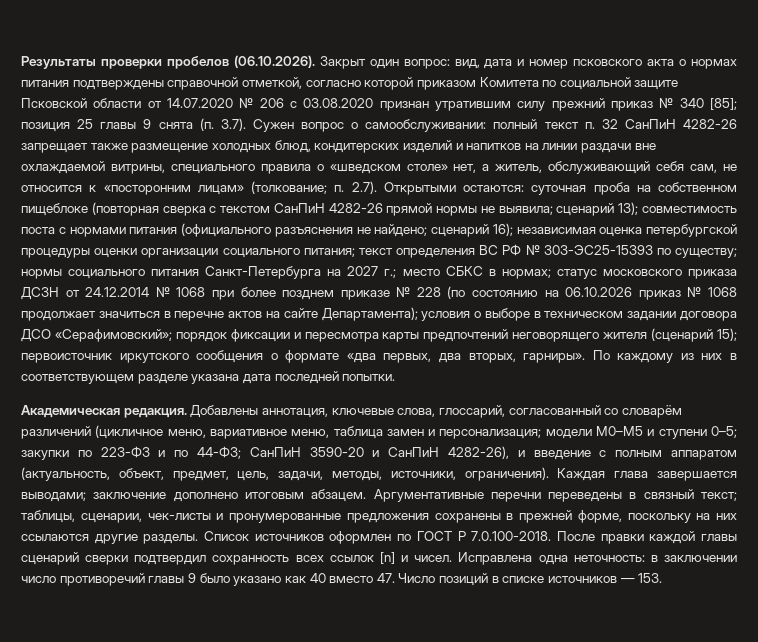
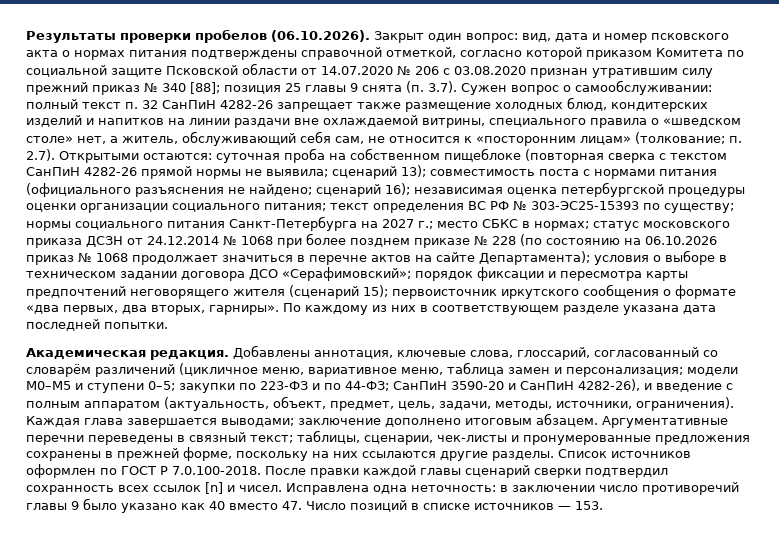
- вид, дата и номер псковского акта о нормах питания подтверждены справочной отметкой, согласно которой приказом Комитета по социальной защите Псковской области от 14.07.2020 № 206 с 03.08.2020 признан утратившим силу прежний приказ № 340 [85];
+ вид, дата и номер псковского акта о нормах питания подтверждены справочной отметкой, согласно которой приказом Комитета по социальной защите Псковской области от 14.07.2020 № 206 с 03.08.2020 признан утратившим силу прежний приказ № 340 [88];

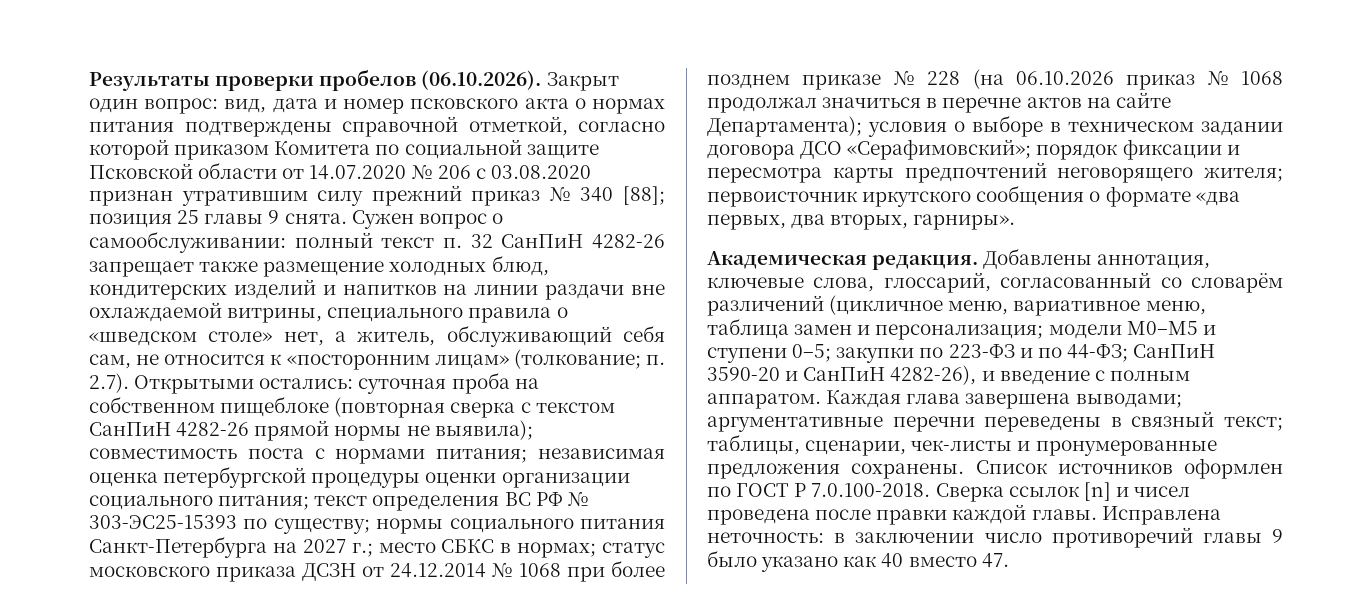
- позиция 25 главы 9 снята (п. 3.7). Сужен вопрос о самообслуживании:
+ позиция 25 главы 9 снята. Сужен вопрос о самообслуживании:
- п. 2.7). Открытыми остаются:
+ п. 2.7). Открытыми остались:
- суточная проба на собственном пищеблоке (повторная сверка с текстом СанПиН 4282-26 прямой нормы не выявила; сценарий 13);
+ суточная проба на собственном пищеблоке (повторная сверка с текстом СанПиН 4282-26 прямой нормы не выявила);
- совместимость поста с нормами питания (официального разъяснения не найдено; сценарий 16);
+ совместимость поста с нормами питания;
- статус московского приказа ДСЗН от 24.12.2014 № 1068 при более позднем приказе № 228 (по состоянию на 06.10.2026 приказ № 1068 продолжает значиться в перечне актов на сайте Департамента);
+ статус московского приказа ДСЗН от 24.12.2014 № 1068 при более позднем приказе № 228 (на 06.10.2026 приказ № 1068 продолжал значиться в перечне актов на сайте Департамента);
- порядок фиксации и пересмотра карты предпочтений неговорящего жителя (сценарий 15);
+ порядок фиксации и пересмотра карты предпочтений неговорящего жителя;
- По каждому из них в соответствующем разделе указана дата последней попытки.
- Добавлены аннотация, ключевые слова, глоссарий, согласованный со словарём различений (цикличное меню, вариативное меню, таблица замен и персонализация; модели М0–М5 и ступени 0–5; закупки по 223-ФЗ и по 44-ФЗ; СанПиН 3590-20 и СанПиН 4282-26), и введение с полным аппаратом (актуальность, объект, предмет, цель, задачи, методы, источники, ограничения). Каждая глава завершается выводами; заключение дополнено итоговым абзацем. Аргументативные перечни переведены в связный текст; таблицы, сценарии, чек-листы и пронумерованные предложения сохранены в прежней форме, поскольку на них ссылаются другие разделы.
+ Добавлены аннотация, ключевые слова, глоссарий, согласованный со словарём различений (цикличное меню, вариативное меню, таблица замен и персонализация; модели М0–М5 и ступени 0–5; закупки по 223-ФЗ и по 44-ФЗ; СанПиН 3590-20 и СанПиН 4282-26), и введение с полным аппаратом. Каждая глава завершена выводами; аргументативные перечни переведены в связный текст; таблицы, сценарии, чек-листы и пронумерованные предложения сохранены.
- Список источников оформлен по ГОСТ Р 7.0.100-2018. После правки каждой главы сценарий сверки подтвердил сохранность всех ссылок [n] и чисел. Исправлена одна неточность: в заключении число противоречий главы 9 было указано как 40 вместо 47. Число позиций в списке источников — 153.
+ Список источников оформлен по ГОСТ Р 7.0.100-2018. Сверка ссылок [n] и чисел проведена после правки каждой главы. Исправлена неточность: в заключении число противоречий главы 9 было указано как 40 вместо 47.

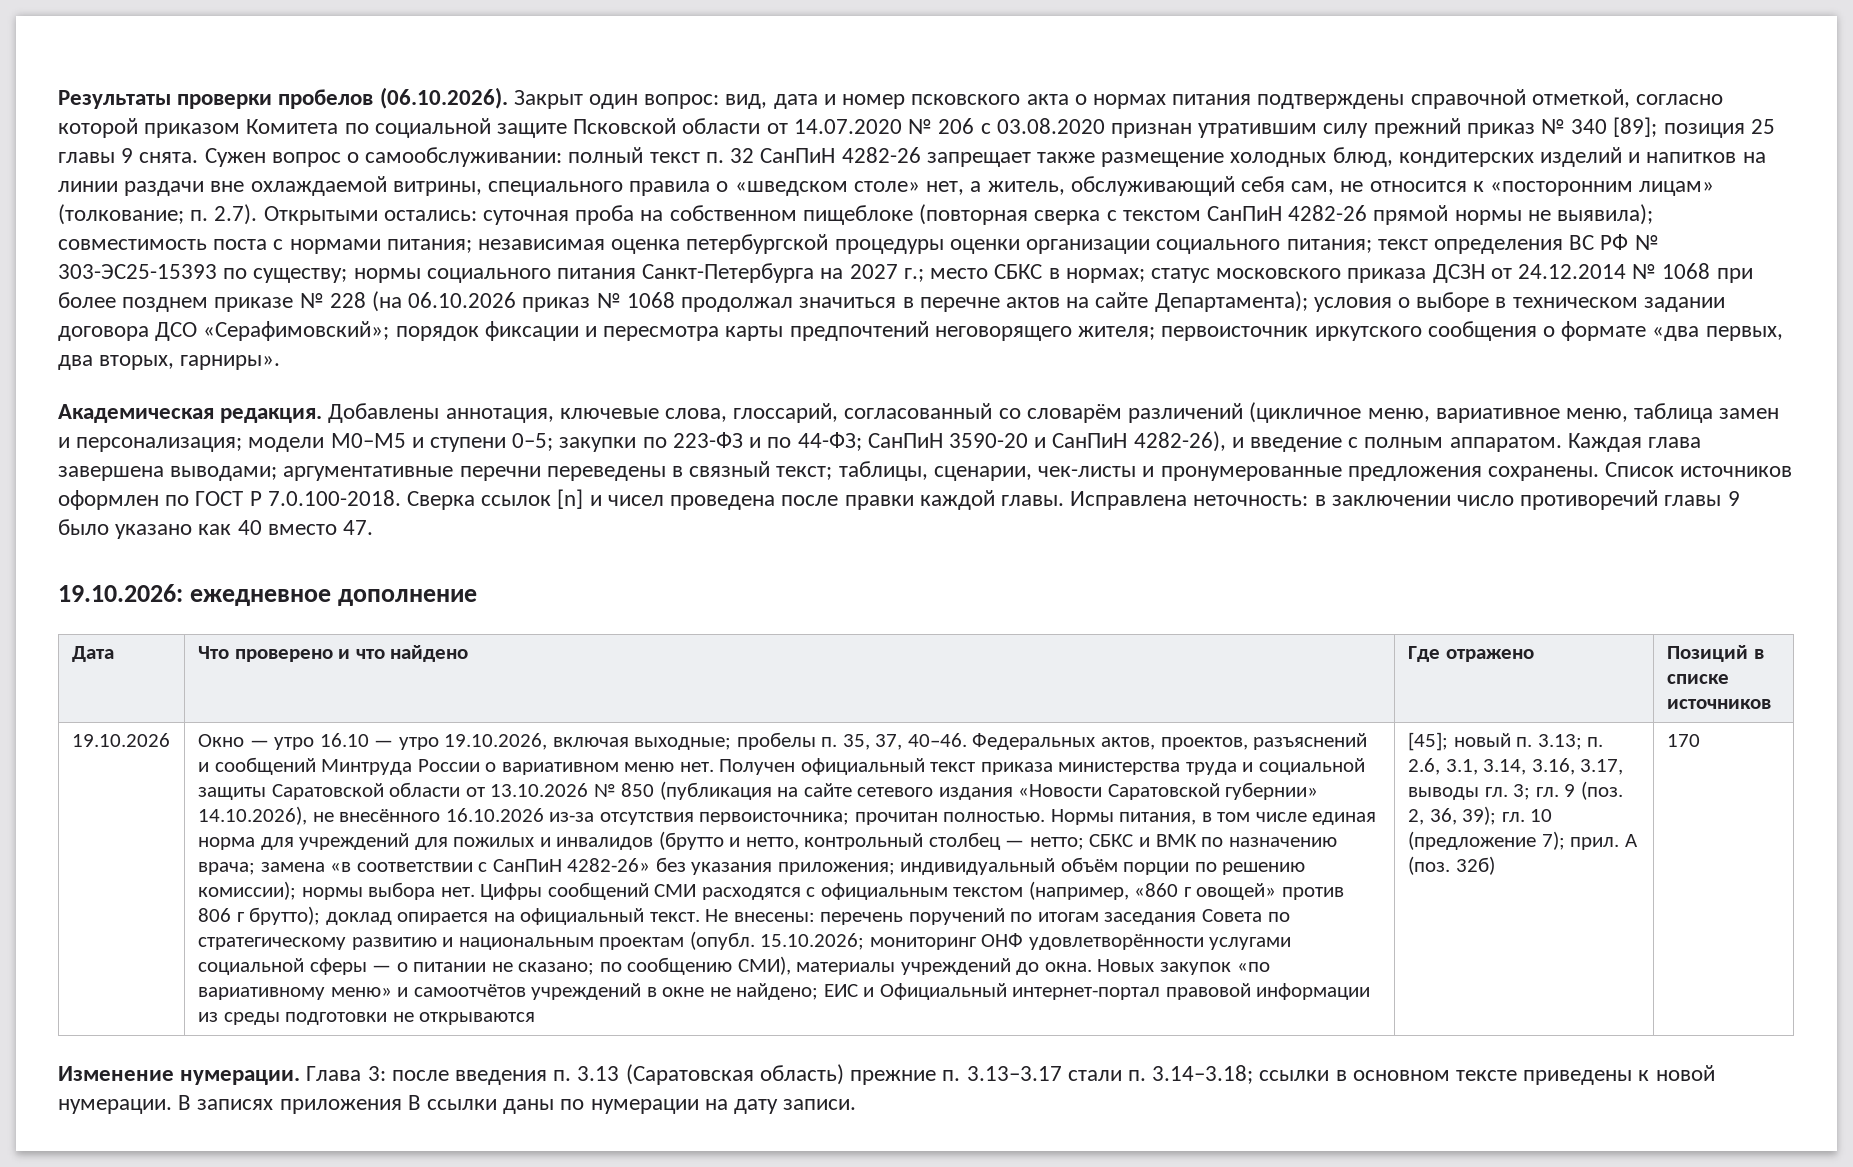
- Результаты проверки пробелов (06.10.2026). Закрыт один вопрос: вид, дата и номер псковского акта о нормах питания подтверждены справочной отметкой, согласно которой приказом Комитета по социальной защите Псковской области от 14.07.2020 № 206 с 03.08.2020 признан утратившим силу прежний приказ № 340 [88]; позиция 25 главы 9 снята.
+ Результаты проверки пробелов (06.10.2026). Закрыт один вопрос: вид, дата и номер псковского акта о нормах питания подтверждены справочной отметкой, согласно которой приказом Комитета по социальной защите Псковской области от 14.07.2020 № 206 с 03.08.2020 признан утратившим силу прежний приказ № 340 [89]; позиция 25 главы 9 снята.
+ 19.10.2026: ежедневное дополнение
+ Дата | Что проверено и что найдено | Где отражено | Позиций в списке источников
+ 19.10.2026 | Окно — утро 16.10 — утро 19.10.2026, включая выходные; пробелы п. 35, 37, 40–46. Федеральных актов, проектов, разъяснений и сообщений Минтруда России о вариативном меню нет. Получен официальный текст приказа министерства труда и социальной защиты Саратовской области от 13.10.2026 № 850 (публикация на сайте сетевого издания «Новости Саратовской губернии» 14.10.2026), не внесённого 16.10.2026 из-за отсутствия первоисточника; прочитан полностью. Нормы питания, в том числе единая норма для учреждений для пожилых и инвалидов (брутто и нетто, контрольный столбец — нетто; СБКС и ВМК по назначению врача; замена «в соответствии с СанПиН 4282-26» без указания приложения; индивидуальный объём порции по решению комиссии); нормы выбора нет. Цифры сообщений СМИ расходятся с официальным текстом (например, «860 г овощей» против 806 г брутто); доклад опирается на официальный текст. Не внесены: перечень поручений по итогам заседания Совета по стратегическому развитию и национальным проектам (опубл. 15.10.2026; мониторинг ОНФ удовлетворённости услугами социальной сферы — о питании не сказано; по сообщению СМИ), материалы учреждений до окна. Новых закупок «по вариативному меню» и самоотчётов учреждений в окне не найдено; ЕИС и Официальный интернет-портал правовой информации из среды подготовки не открываются | [45]; новый п. 3.13; п. 2.6, 3.1, 3.14, 3.16, 3.17, выводы гл. 3; гл. 9 (поз. 2, 36, 39); гл. 10 (предложение 7); прил. А (поз. 32б) | 170
+ Изменение нумерации. Глава 3: после введения п. 3.13 (Саратовская область) прежние п. 3.13–3.17 стали п. 3.14–3.18; ссылки в основном тексте приведены к новой нумерации. В записях приложения В ссылки даны по нумерации на дату записи.

